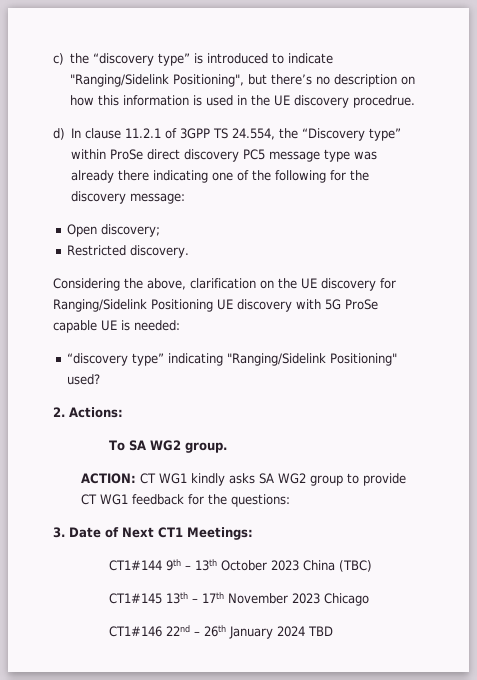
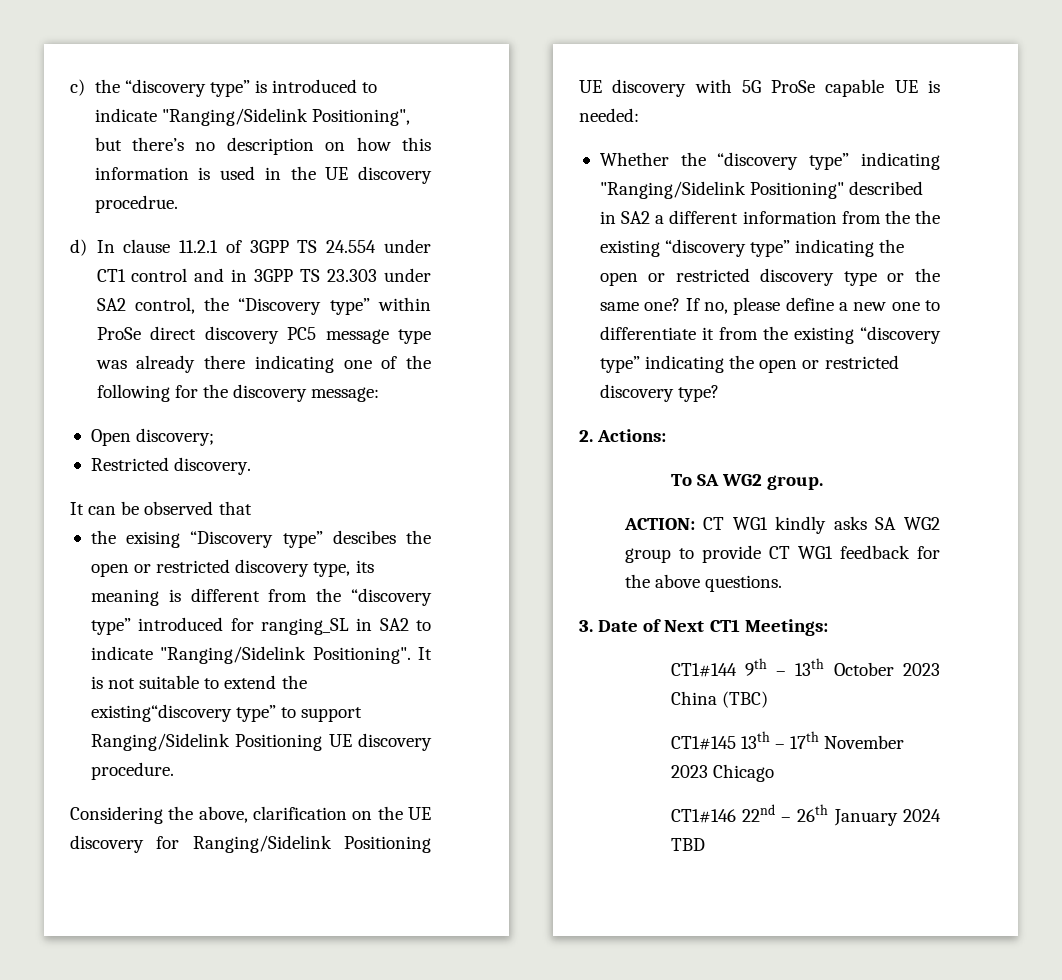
- d) In clause 11.2.1 of 3GPP TS 24.554, the “Discovery type” within ProSe direct discovery PC5 message type was already there indicating one of the following for the discovery message:
+ d) In clause 11.2.1 of 3GPP TS 24.554 under CT1 control and in 3GPP TS 23.303 under SA2 control, the “Discovery type” within ProSe direct discovery PC5 message type was already there indicating one of the following for the discovery message:
+ It can be observed that
+ the exising “Discovery type” descibes the open or restricted discovery type, its meaning is different from the “discovery type” introduced for ranging_SL in SA2 to indicate "Ranging/Sidelink Positioning". It is not suitable to extend the existing“discovery type” to support Ranging/Sidelink Positioning UE discovery procedure.
- “discovery type” indicating "Ranging/Sidelink Positioning" used?
+ Whether the “discovery type” indicating "Ranging/Sidelink Positioning" described in SA2 a different information from the the existing “discovery type” indicating the open or restricted discovery type or the same one? If no, please define a new one to differentiate it from the existing “discovery type” indicating the open or restricted discovery type?
- ACTION: CT WG1 kindly asks SA WG2 group to provide CT WG1 feedback for the questions:
+ ACTION: CT WG1 kindly asks SA WG2 group to provide CT WG1 feedback for the above questions.

